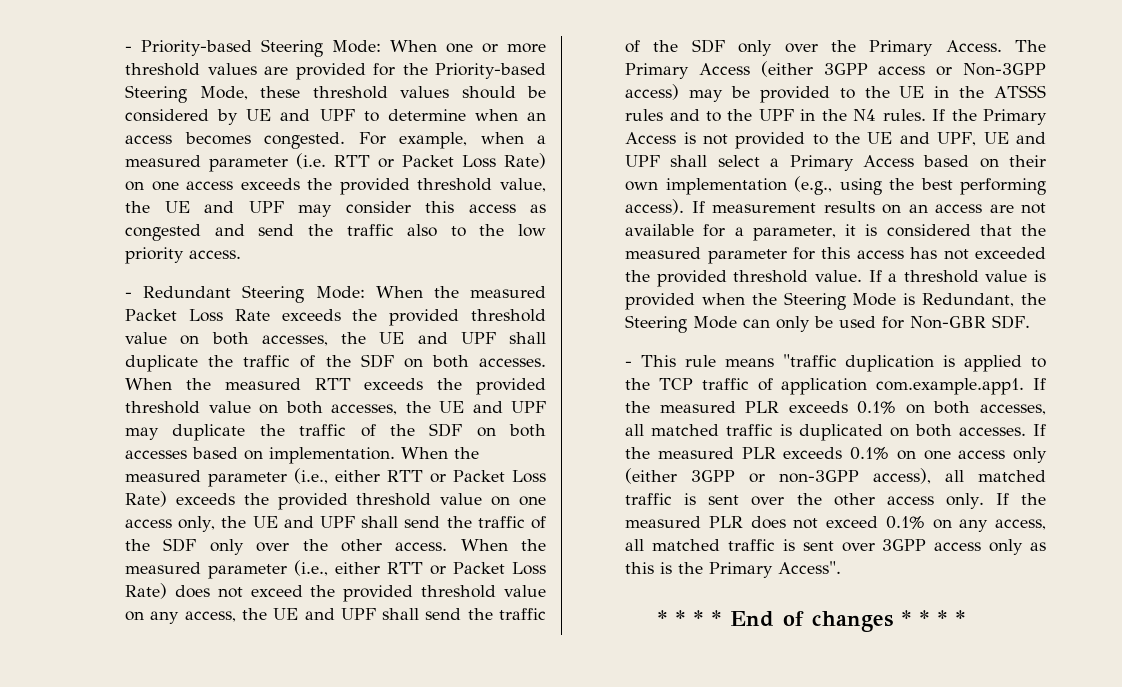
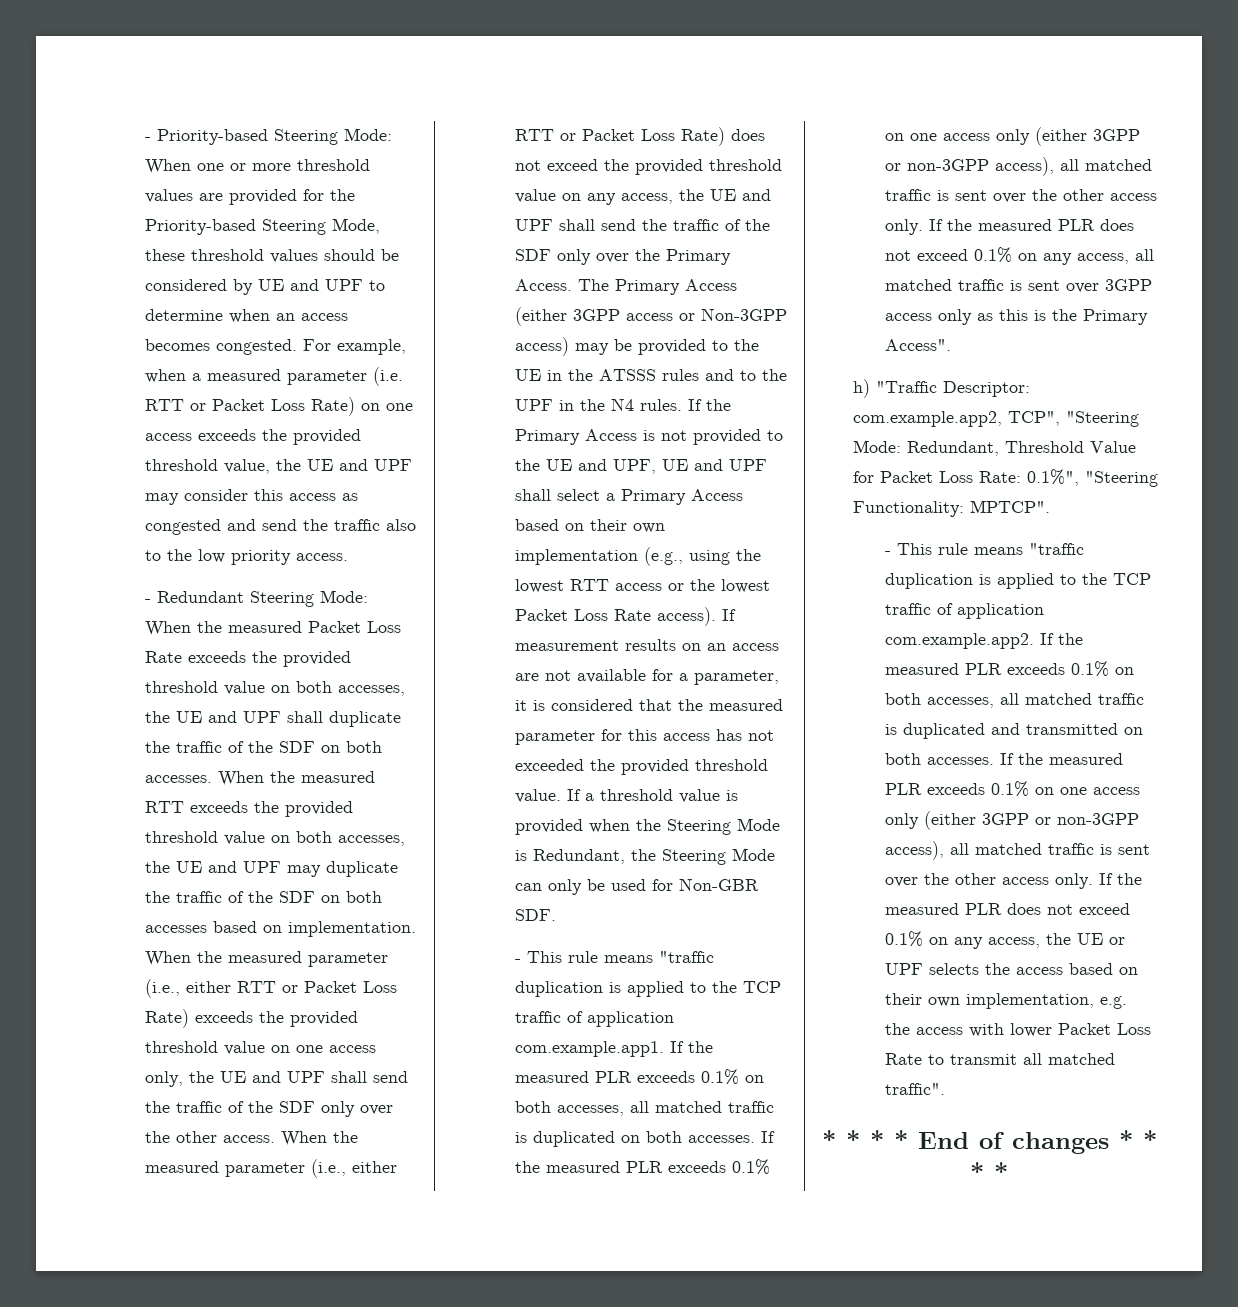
- If the Primary Access is not provided to the UE and UPF, UE and UPF shall select a Primary Access based on their own implementation (e.g., using the best performing access).
+ If the Primary Access is not provided to the UE and UPF, UE and UPF shall select a Primary Access based on their own implementation (e.g., using the lowest RTT access or the lowest Packet Loss Rate access).
+ h) "Traffic Descriptor: com.example.app2, TCP", "Steering Mode: Redundant, Threshold Value for Packet Loss Rate: 0.1%", "Steering Functionality: MPTCP".
+ - This rule means "traffic duplication is applied to the TCP traffic of application com.example.app2. If the measured PLR exceeds 0.1% on both accesses, all matched traffic is duplicated and transmitted on both accesses. If the measured PLR exceeds 0.1% on one access only (either 3GPP or non-3GPP access), all matched traffic is sent over the other access only. If the measured PLR does not exceed 0.1% on any access, the UE or UPF selects the access based on their own implementation, e.g. the access with lower Packet Loss Rate to transmit all matched traffic".

